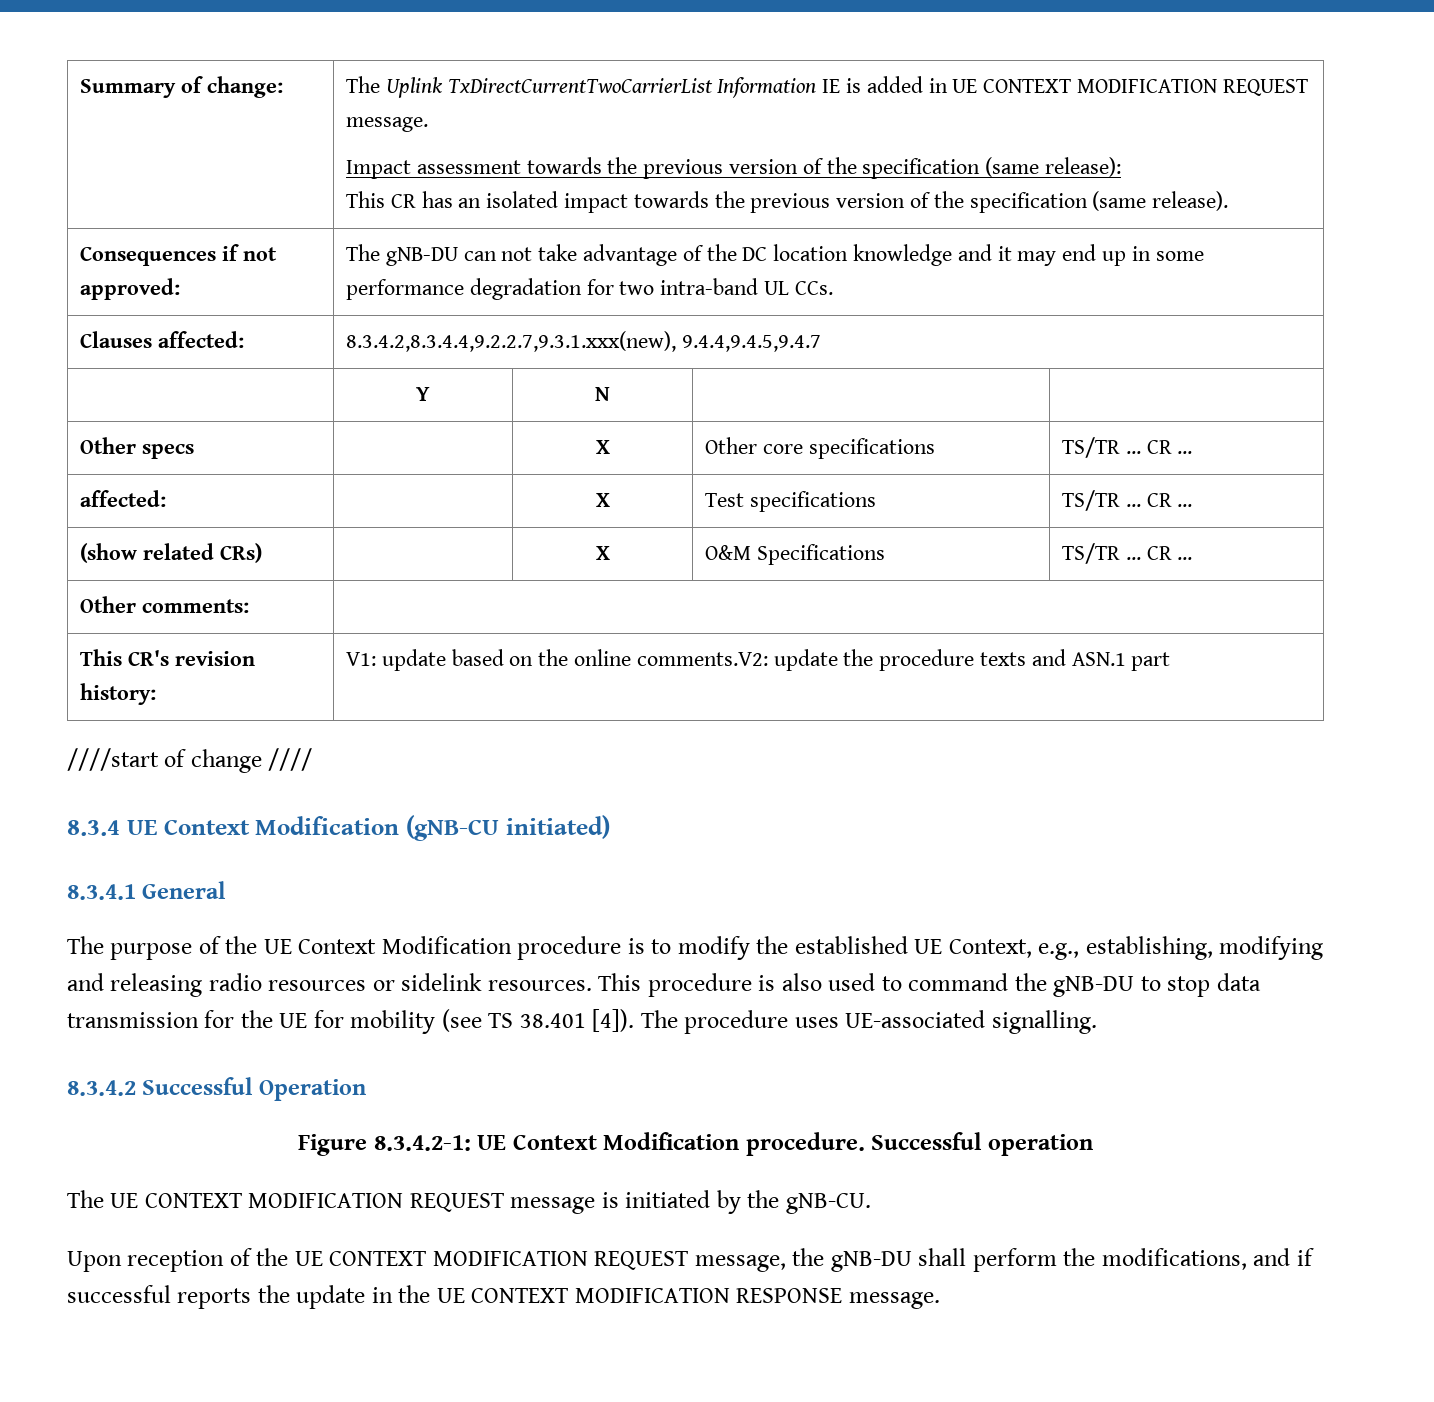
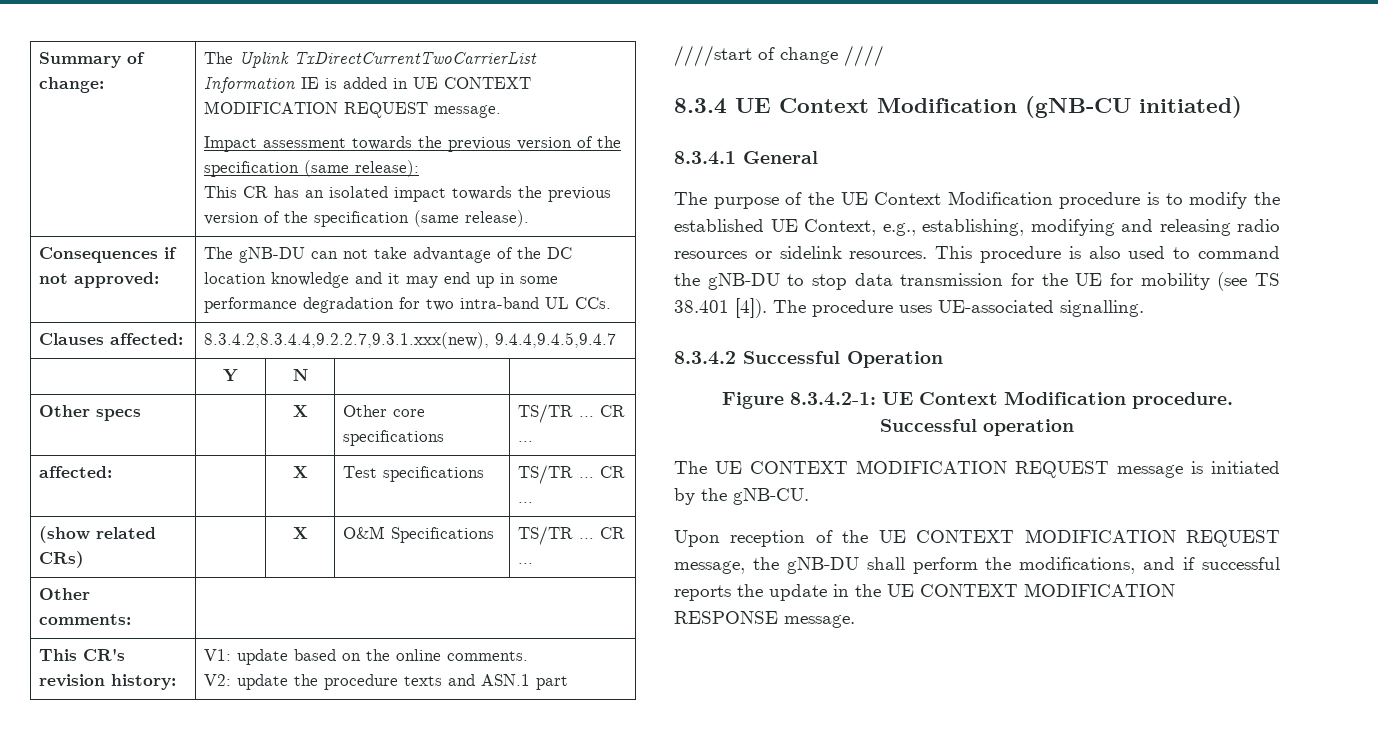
- This CR's revision history: | V1: update based on the online comments.V2: update the procedure texts and ASN.1 part
+ This CR's revision history: | V1: update based on the online comments.
+ V2: update the procedure texts and ASN.1 part

